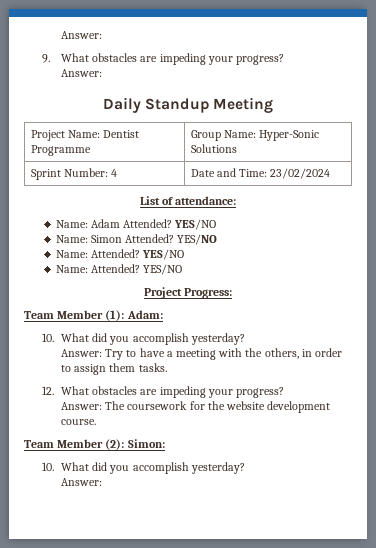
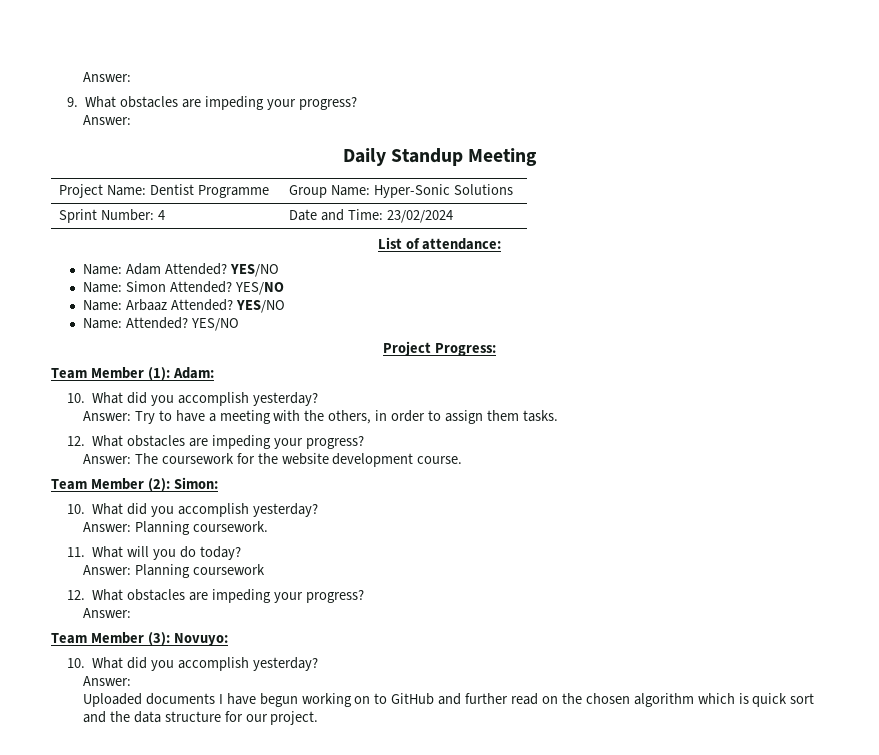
  Name: Simon Attended? YES/NO
- Name: Attended?
+ Name: Arbaaz Attended?
  Team Member (2): Simon:
  10. What did you accomplish yesterday?
+ Answer: Planning coursework.
+ 11. What will you do today?
+ Answer: Planning coursework
+ 12. What obstacles are impeding your progress?
  Answer:
+ Team Member (3): Novuyo:
+ 10. What did you accomplish yesterday?
+ Answer:
+ Uploaded documents I have begun working on to GitHub and further read on the chosen algorithm which is quick sort and the data structure for our project.

